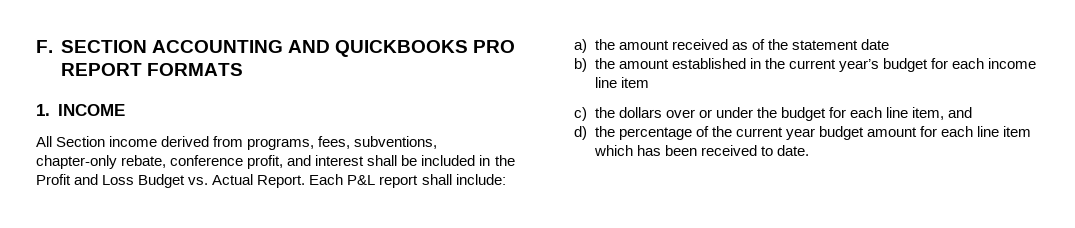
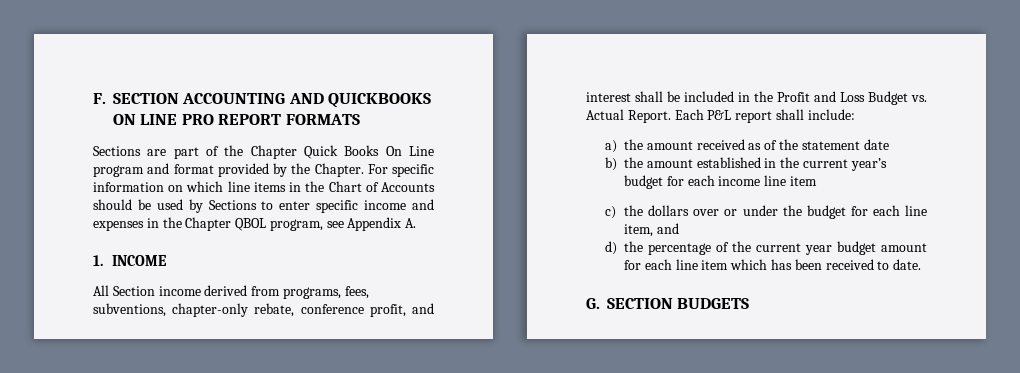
- F. SECTION ACCOUNTING AND QUICKBOOKS PRO REPORT FORMATS
+ F. SECTION ACCOUNTING AND QUICKBOOKS ON LINE PRO REPORT FORMATS
+ Sections are part of the Chapter Quick Books On Line program and format provided by the Chapter. For specific information on which line items in the Chart of Accounts should be used by Sections to enter specific income and expenses in the Chapter QBOL program, see Appendix A.
+ G. SECTION BUDGETS

